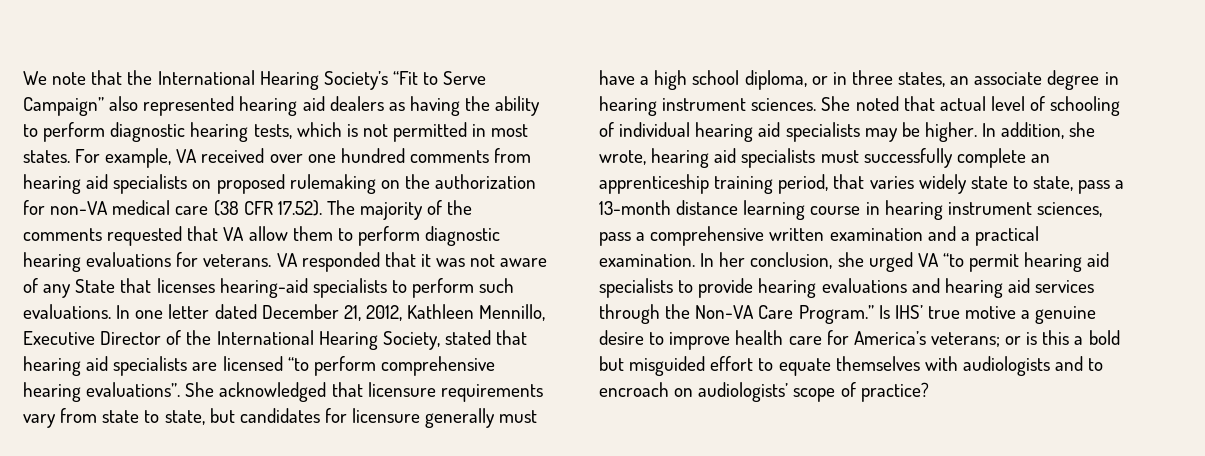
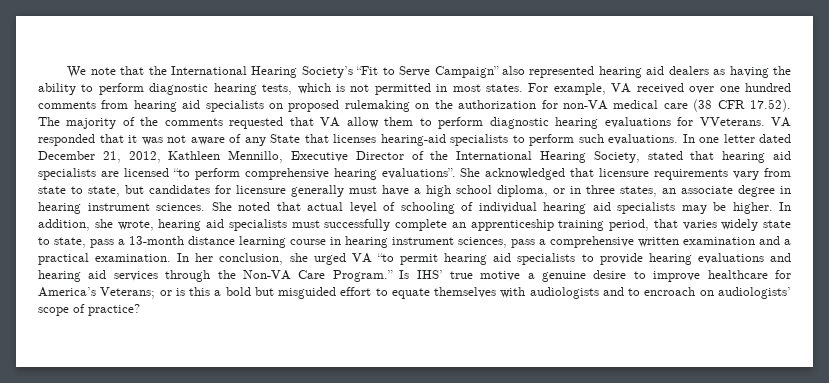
- For example, VA received over one hundred comments from hearing aid specialists on proposed rulemaking on the authorization for non-VA medical care (38 CFR 17.52). The majority of the comments requested that VA allow them to perform diagnostic hearing evaluations for veterans.
+ For example, VA received over one hundred comments from hearing aid specialists on proposed rulemaking on the authorization for non-VA medical care (38 CFR 17.52). The majority of the comments requested that VA allow them to perform diagnostic hearing evaluations for VVeterans.
- Is IHS’ true motive a genuine desire to improve health care for America’s veterans; or is this a bold but misguided effort to equate themselves with audiologists and to encroach on audiologists’ scope of practice?
+ Is IHS’ true motive a genuine desire to improve healthcare for America’s Veterans; or is this a bold but misguided effort to equate themselves with audiologists and to encroach on audiologists’ scope of practice?

